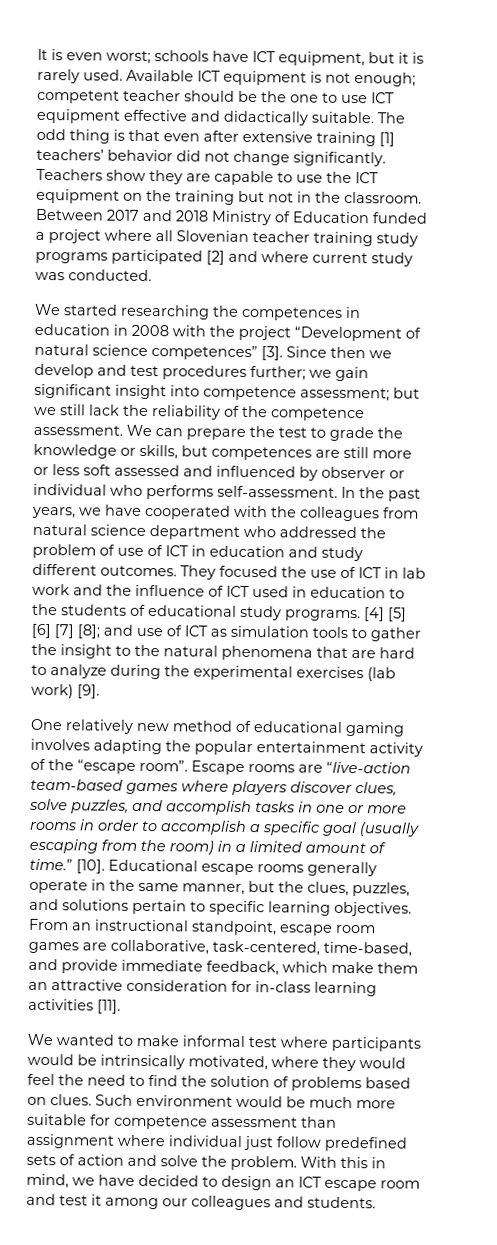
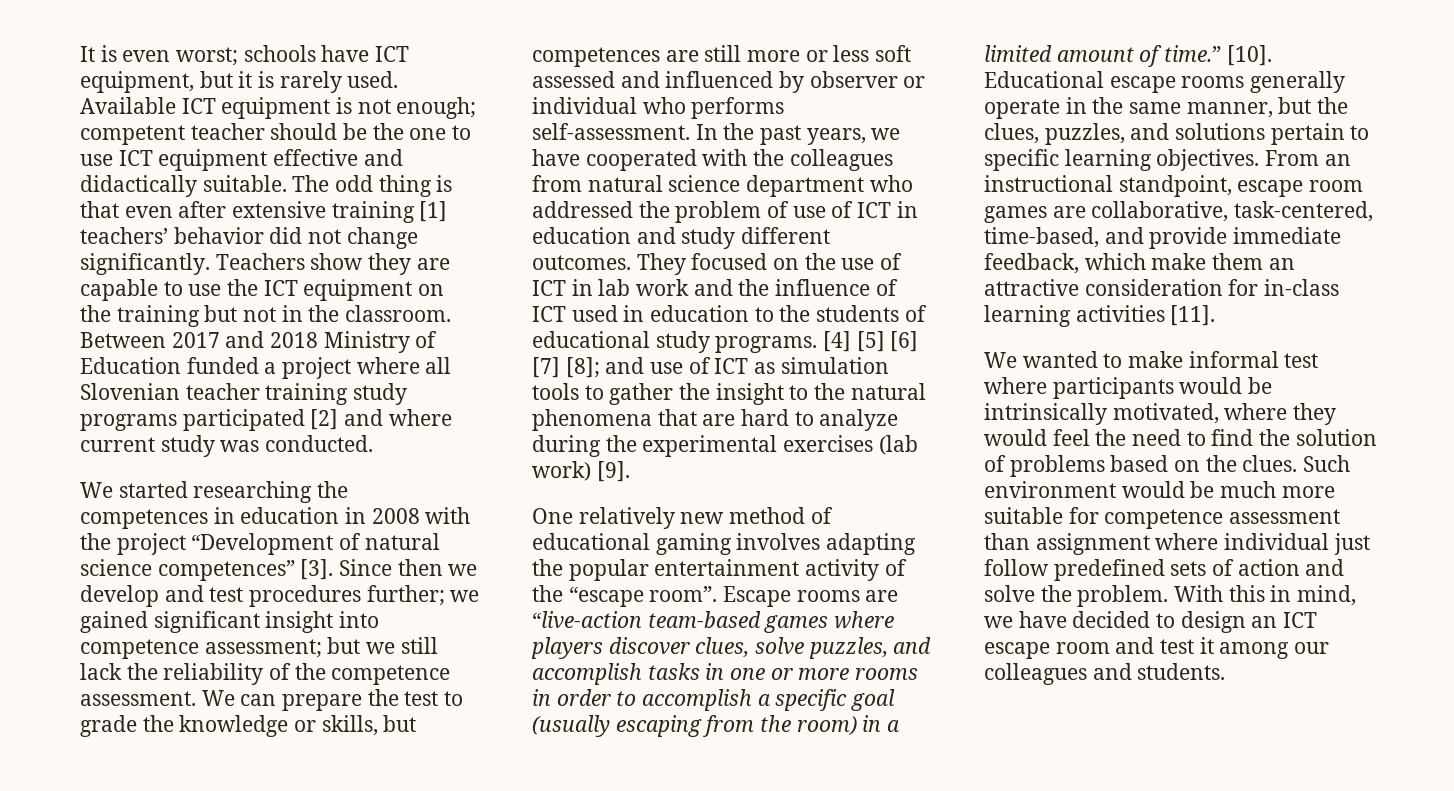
- Since then we develop and test procedures further; we gain significant insight into competence assessment; but we still lack the reliability of the competence assessment.
+ Since then we develop and test procedures further; we gained significant insight into competence assessment; but we still lack the reliability of the competence assessment.
- They focused the use of ICT in lab work and the influence of ICT used in education to the students of educational study programs.
+ They focused on the use of ICT in lab work and the influence of ICT used in education to the students of educational study programs.
- We wanted to make informal test where participants would be intrinsically motivated, where they would feel the need to find the solution of problems based on clues.
+ We wanted to make informal test where participants would be intrinsically motivated, where they would feel the need to find the solution of problems based on the clues.

